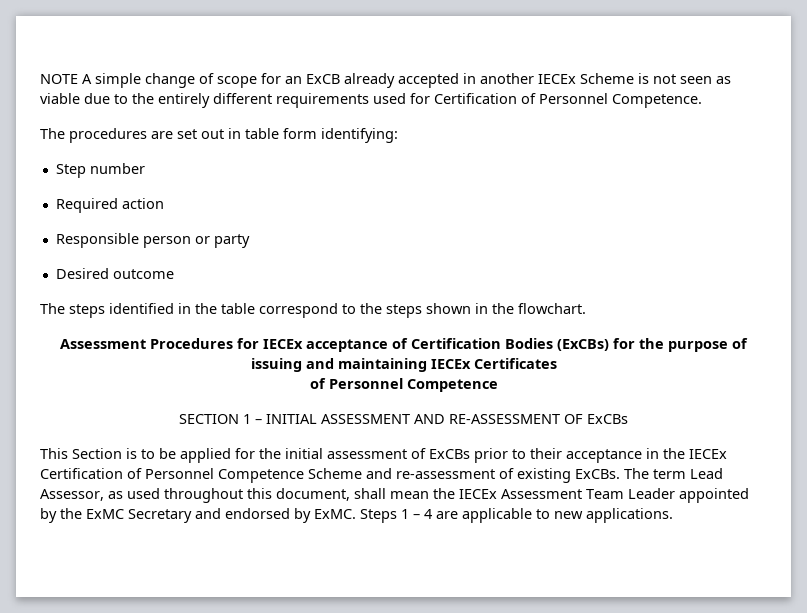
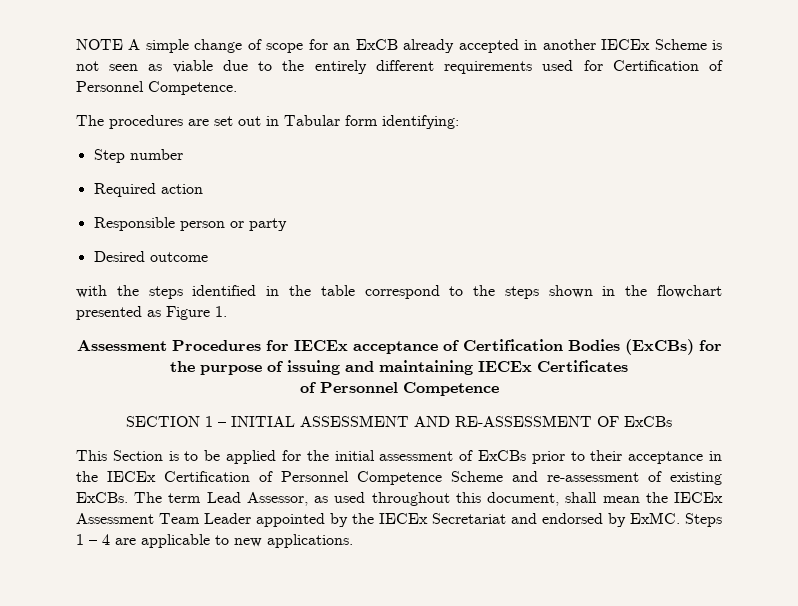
- The procedures are set out in table form identifying:
+ The procedures are set out in Tabular form identifying:
- The steps identified in the table correspond to the steps shown in the flowchart.
+ with the steps identified in the table correspond to the steps shown in the flowchart presented as Figure 1.
- The term Lead Assessor, as used throughout this document, shall mean the IECEx Assessment Team Leader appointed by the ExMC Secretary and endorsed by ExMC.
+ The term Lead Assessor, as used throughout this document, shall mean the IECEx Assessment Team Leader appointed by the IECEx Secretariat and endorsed by ExMC.

